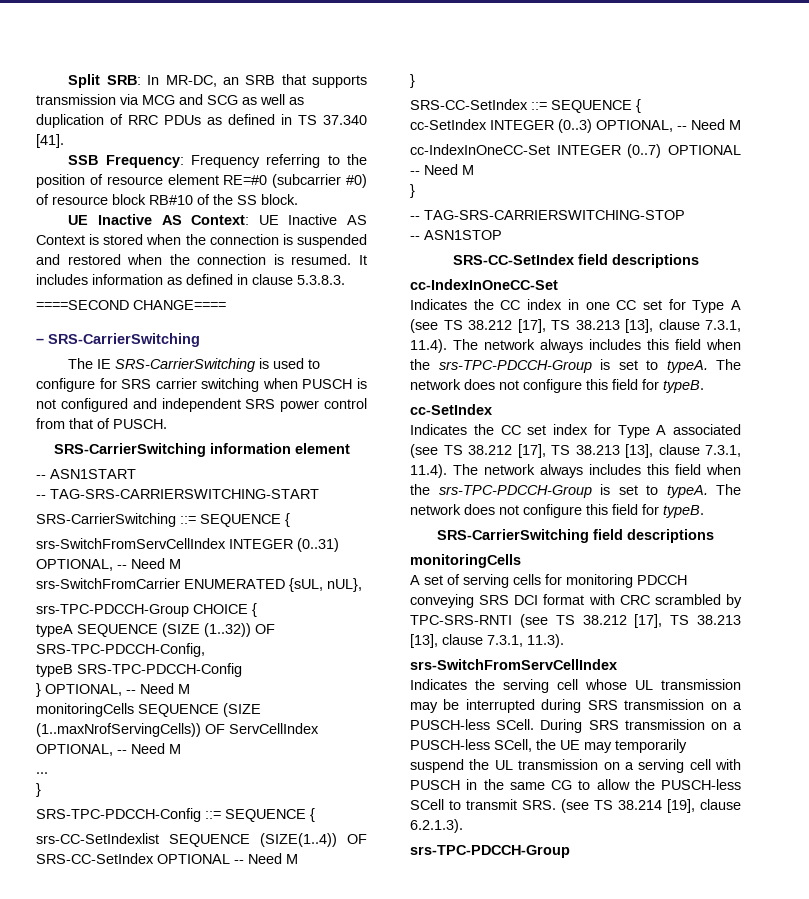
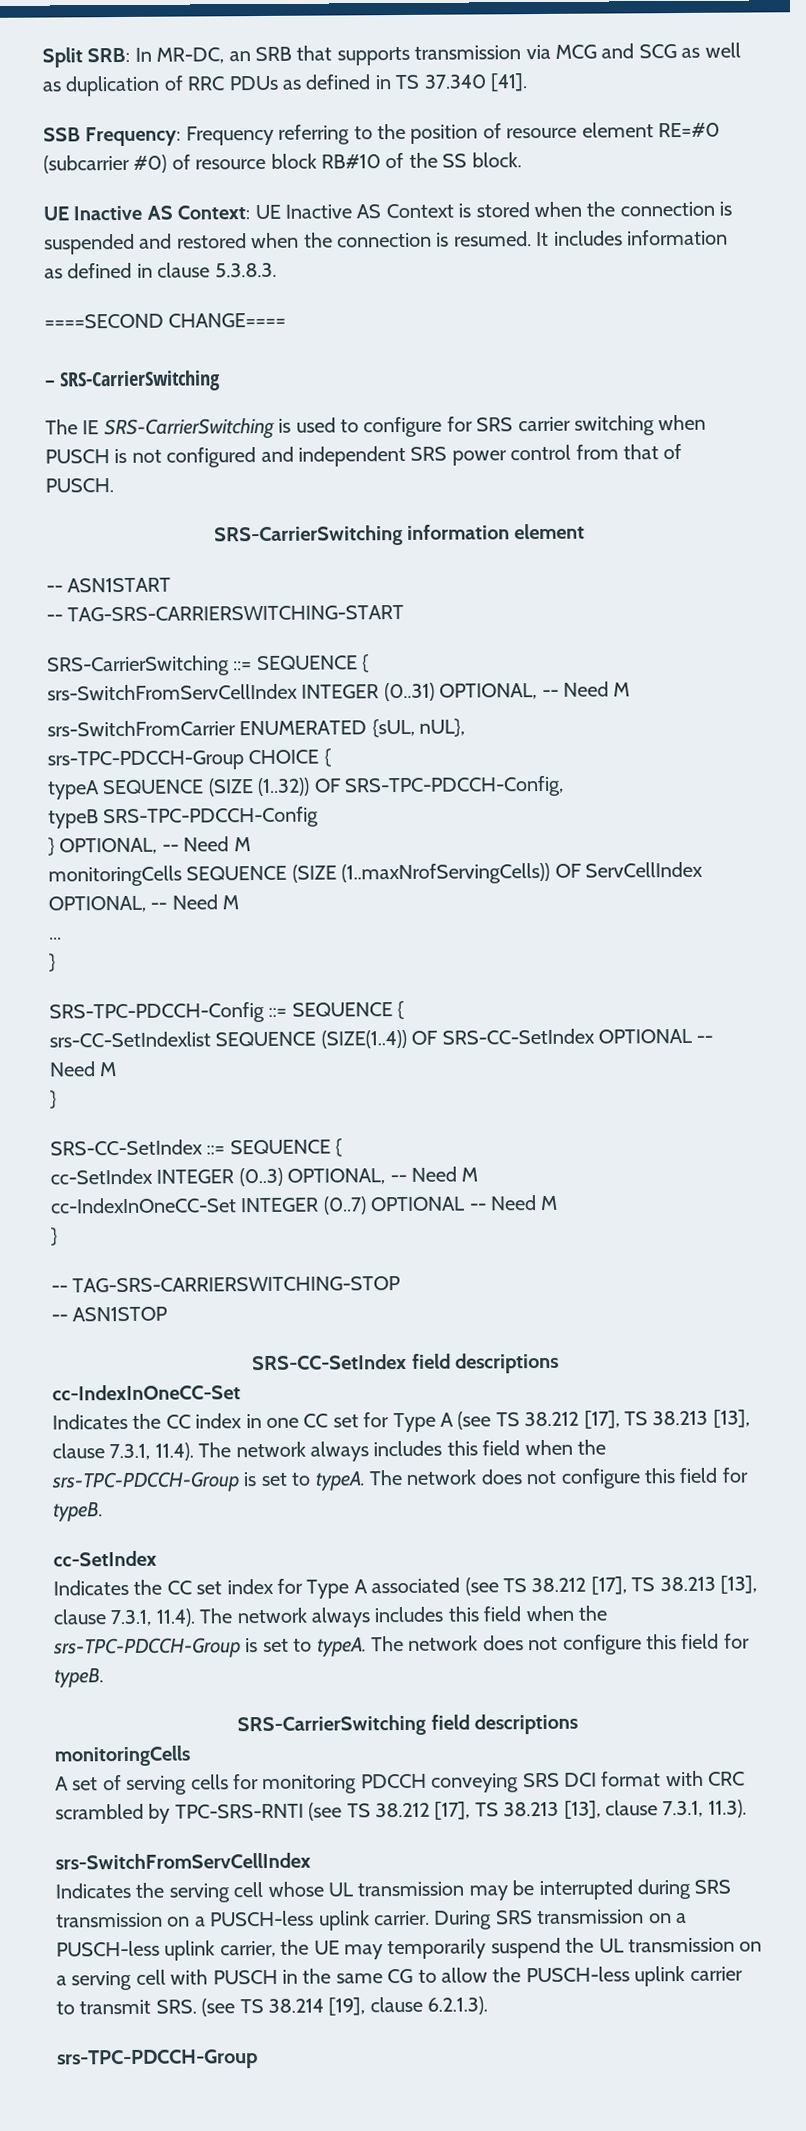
- Indicates the serving cell whose UL transmission may be interrupted during SRS transmission on a PUSCH-less SCell.
+ Indicates the serving cell whose UL transmission may be interrupted during SRS transmission on a PUSCH-less uplink carrier.
- During SRS transmission on a PUSCH-less SCell, the UE may temporarily suspend the UL transmission on a serving cell with PUSCH in the same CG to allow the PUSCH-less SCell to transmit SRS. (see TS 38.214 [19], clause 6.2.1.3).
+ During SRS transmission on a PUSCH-less uplink carrier, the UE may temporarily suspend the UL transmission on a serving cell with PUSCH in the same CG to allow the PUSCH-less uplink carrier to transmit SRS. (see TS 38.214 [19], clause 6.2.1.3).

